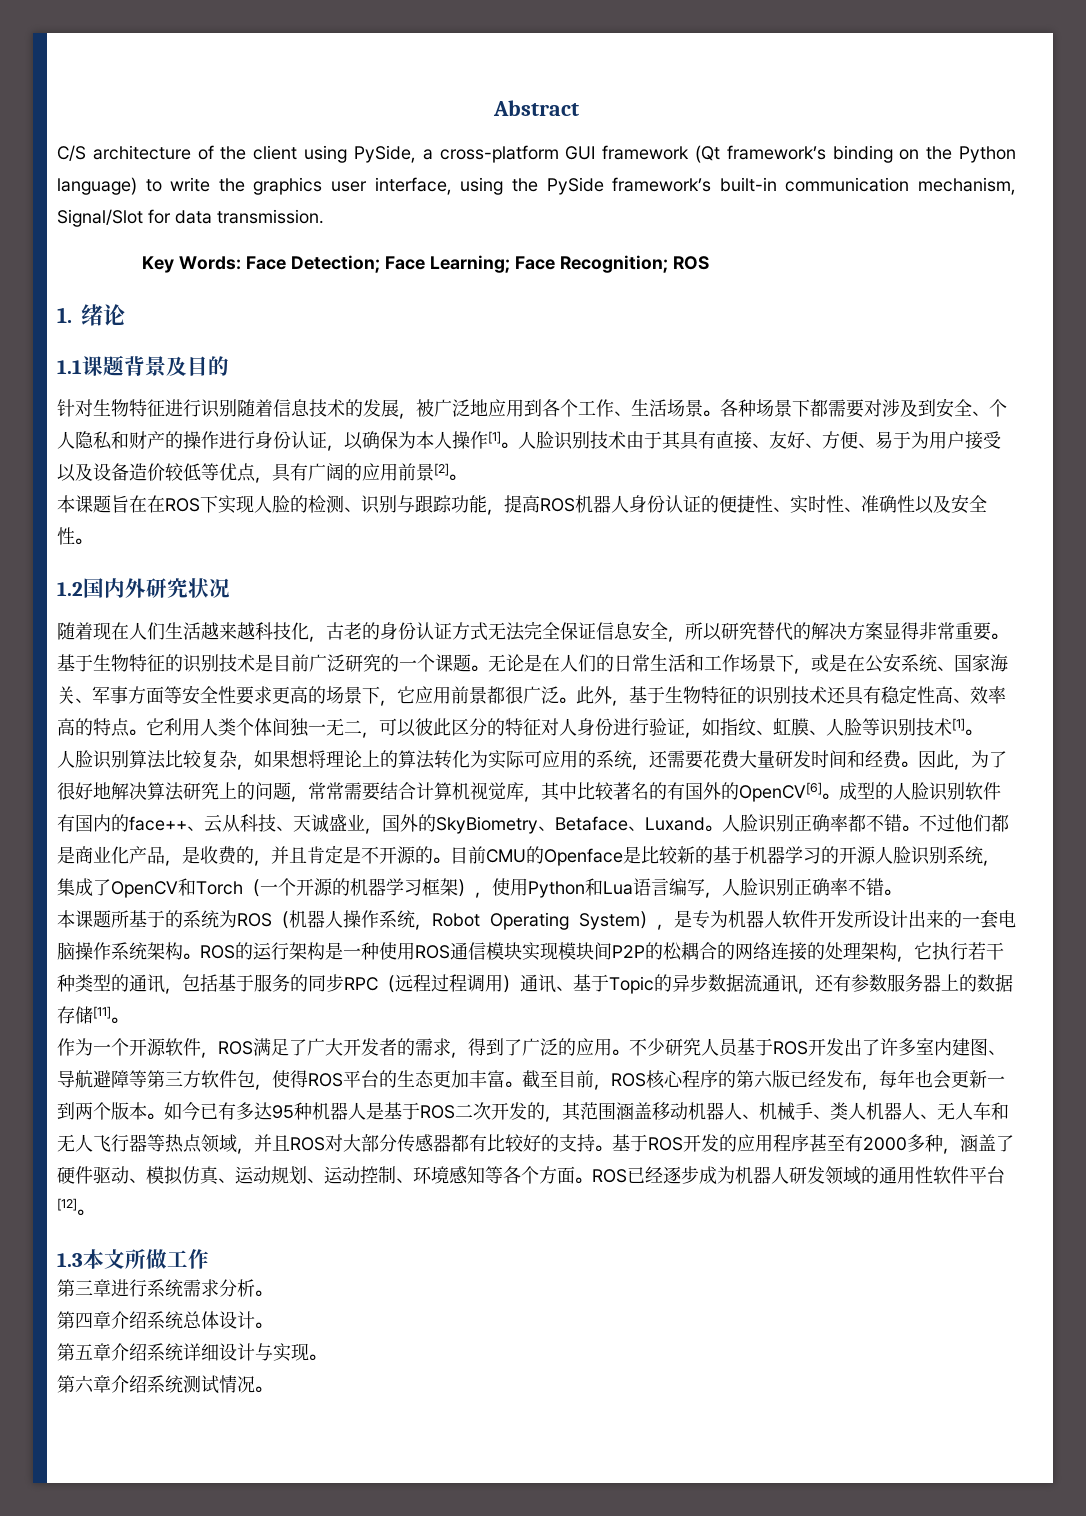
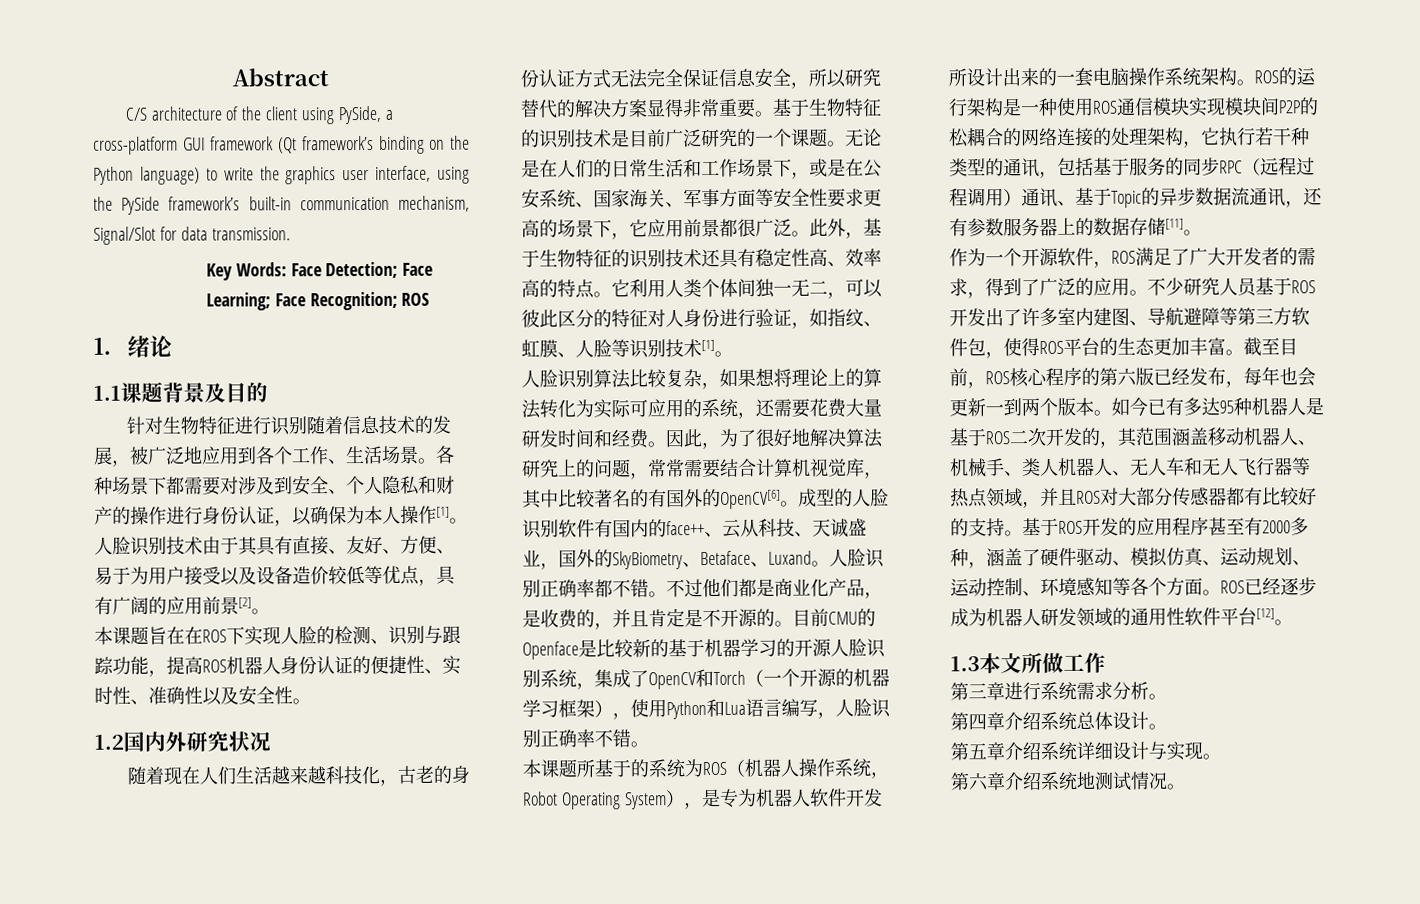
- 第六章介绍系统测试情况。
+ 第六章介绍系统地测试情况。

